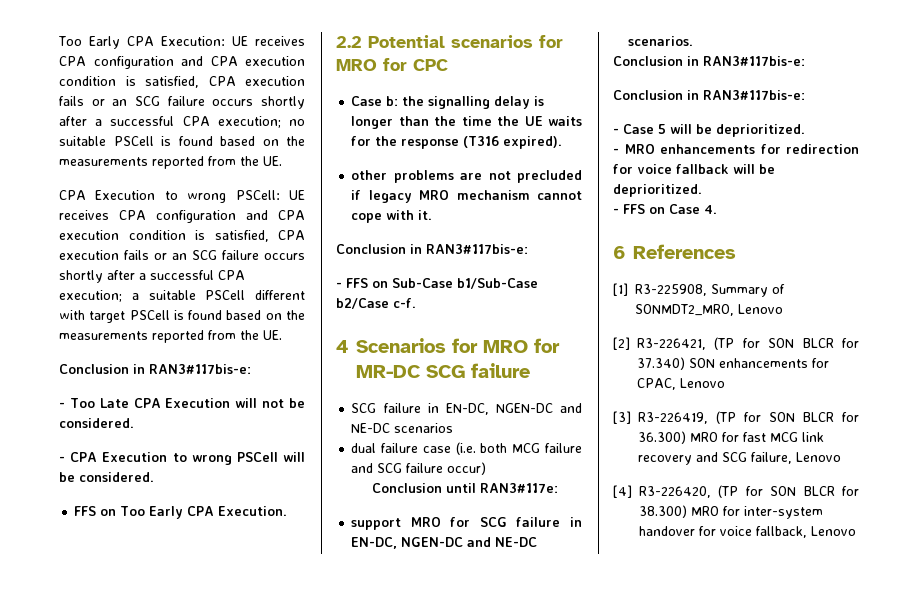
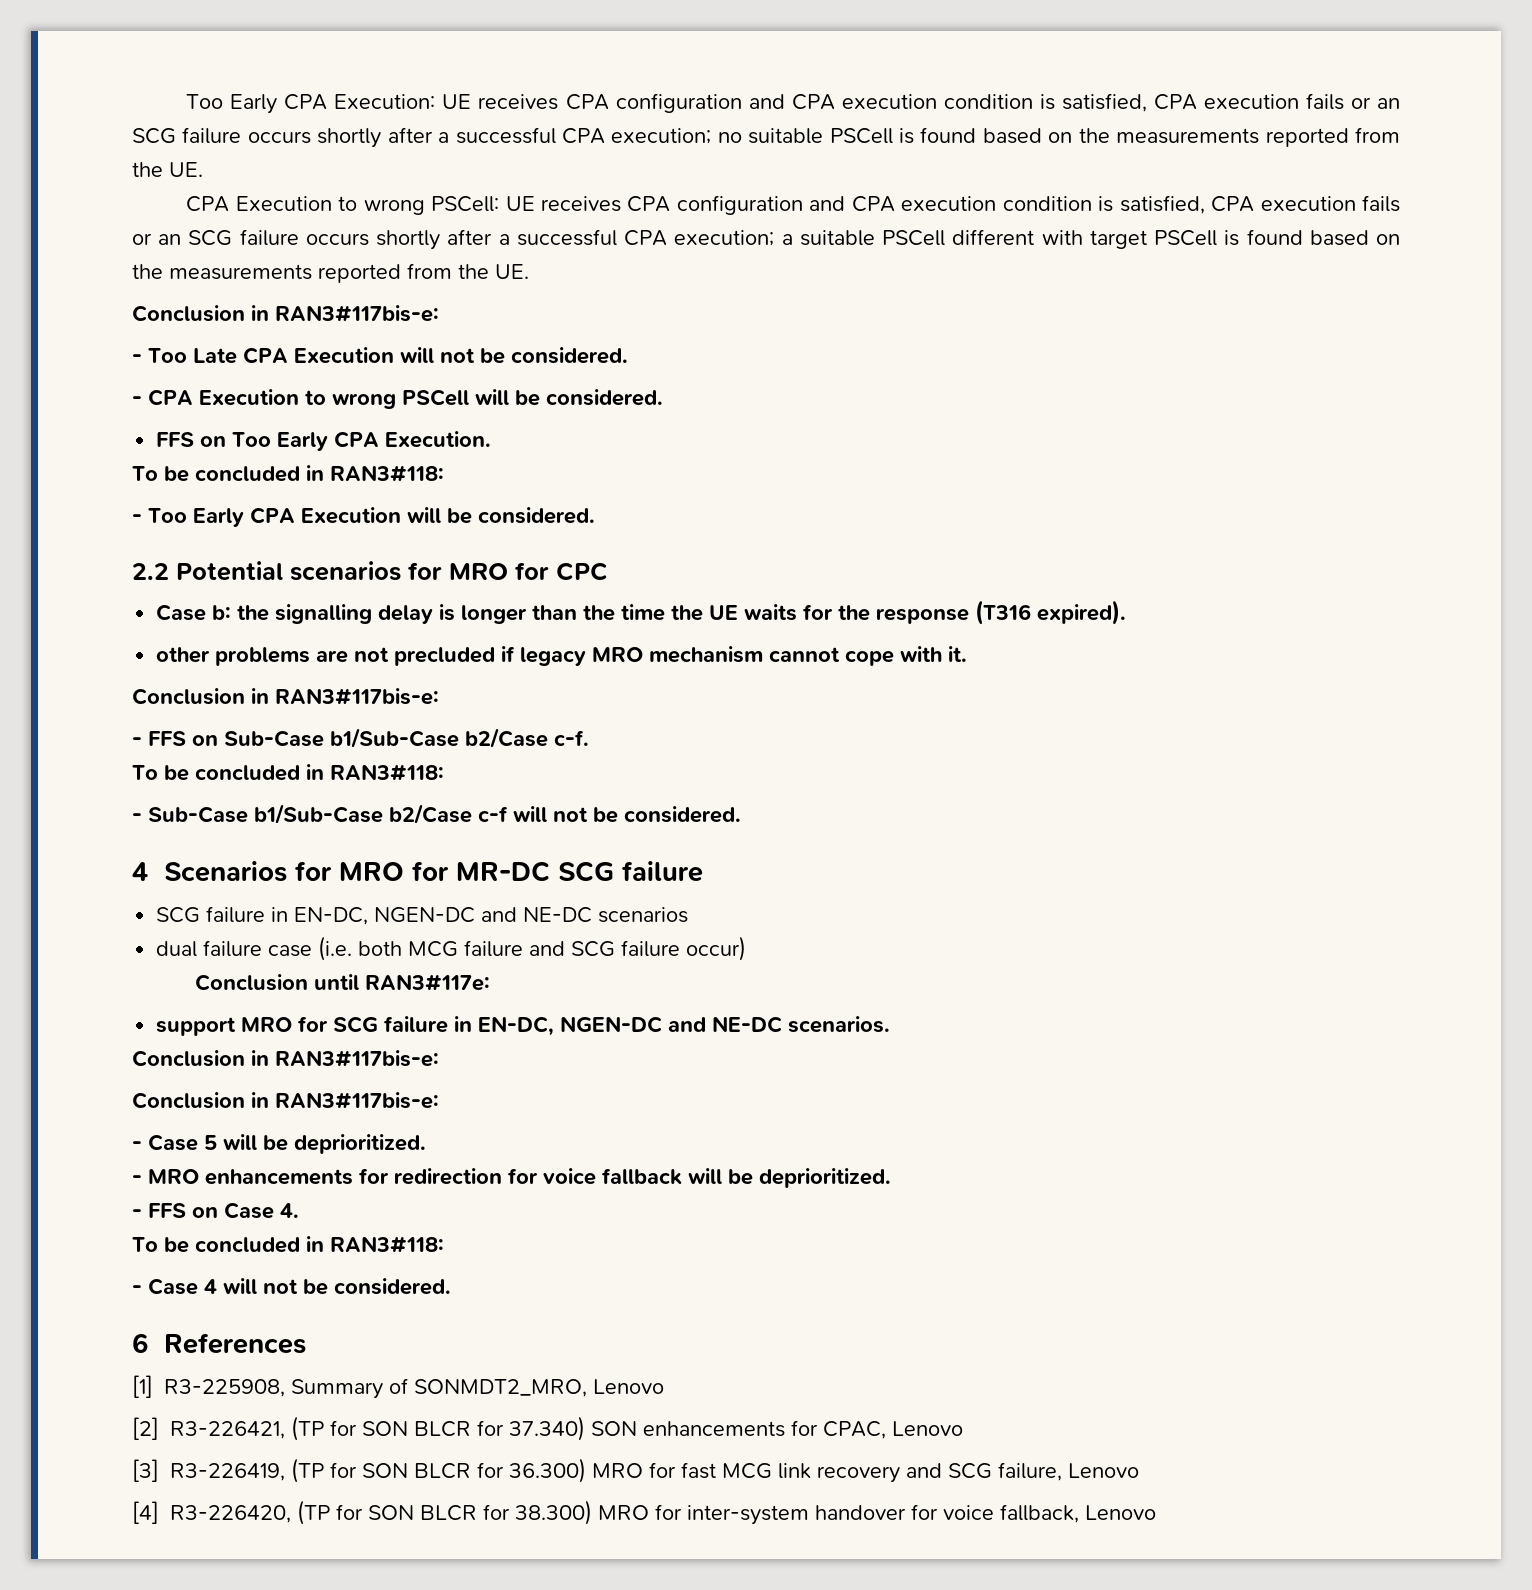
  FFS on Too Early CPA Execution.
+ To be concluded in RAN3#118:
+ - Too Early CPA Execution will be considered.
  - FFS on Sub-Case b1/Sub-Case b2/Case c-f.
+ To be concluded in RAN3#118:
+ - Sub-Case b1/Sub-Case b2/Case c-f will not be considered.
  - FFS on Case 4.
+ To be concluded in RAN3#118:
+ - Case 4 will not be considered.

